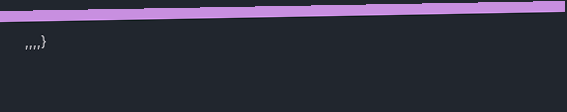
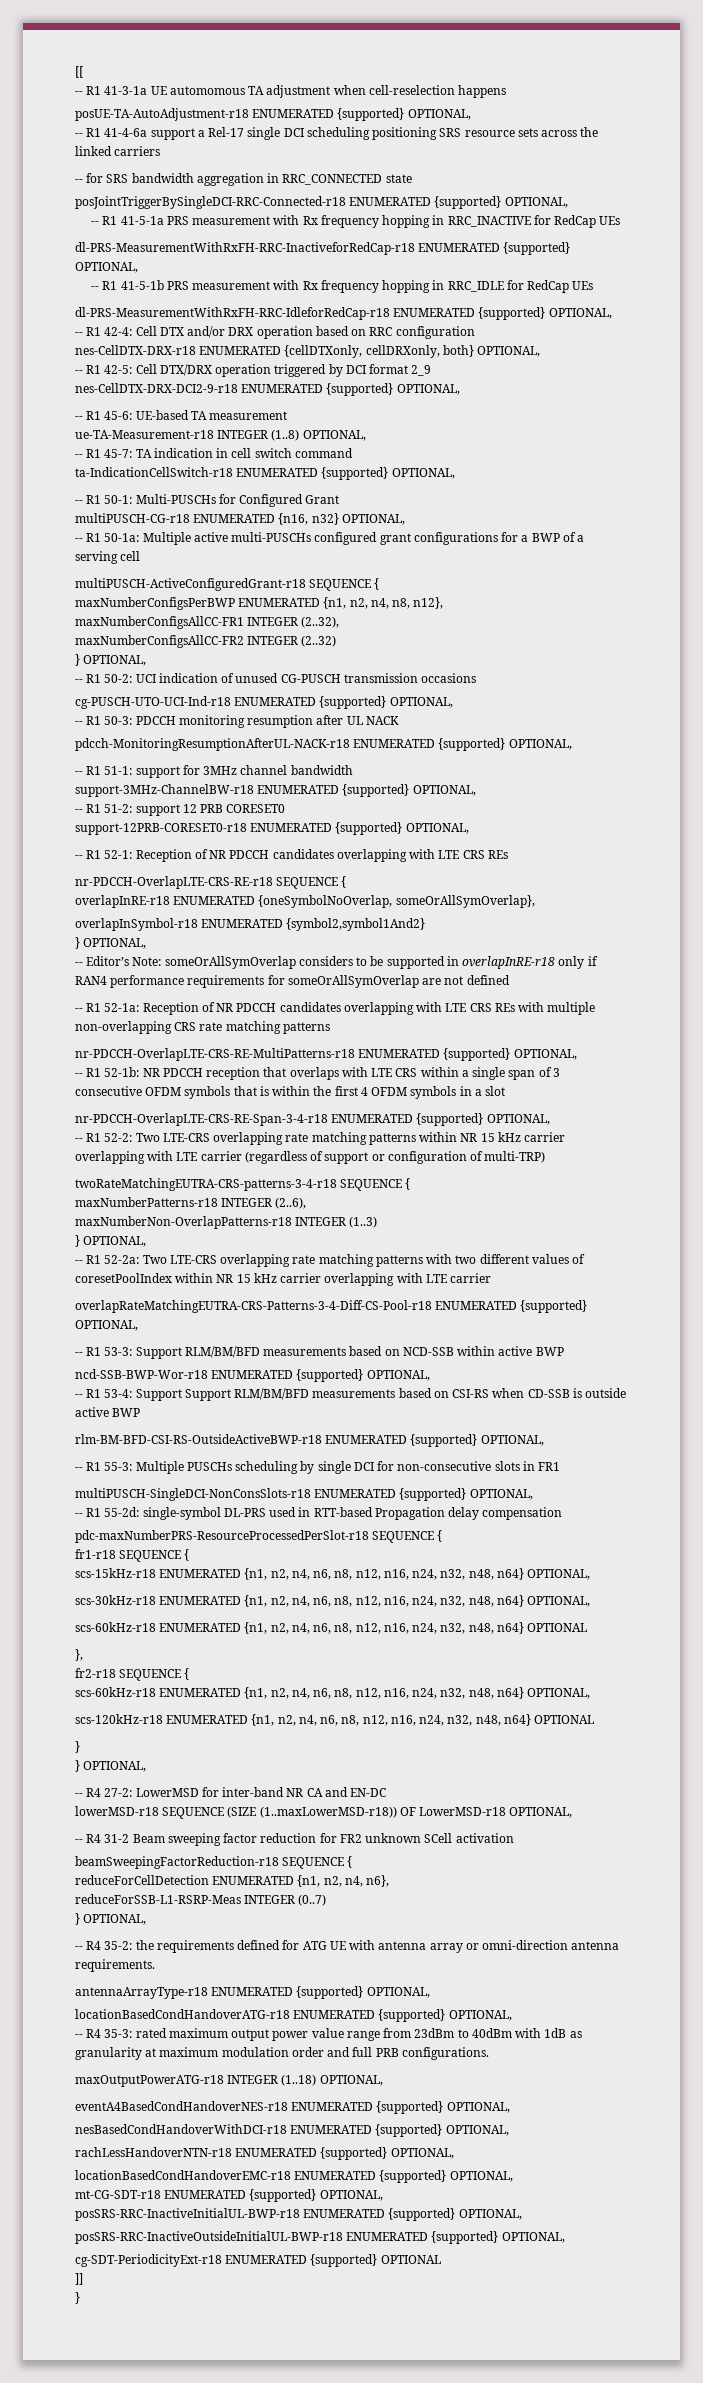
- ,,,,}
+ [[
+ -- R1 41-3-1a UE automomous TA adjustment when cell-reselection happens
+ posUE-TA-AutoAdjustment-r18 ENUMERATED {supported} OPTIONAL,
+ -- R1 41-4-6a support a Rel-17 single DCI scheduling positioning SRS resource sets across the linked carriers
+ -- for SRS bandwidth aggregation in RRC_CONNECTED state
+ posJointTriggerBySingleDCI-RRC-Connected-r18 ENUMERATED {supported} OPTIONAL,
+ -- R1 41-5-1a PRS measurement with Rx frequency hopping in RRC_INACTIVE for RedCap UEs
+ dl-PRS-MeasurementWithRxFH-RRC-InactiveforRedCap-r18 ENUMERATED {supported} OPTIONAL,
+ -- R1 41-5-1b PRS measurement with Rx frequency hopping in RRC_IDLE for RedCap UEs
+ dl-PRS-MeasurementWithRxFH-RRC-IdleforRedCap-r18 ENUMERATED {supported} OPTIONAL,
+ -- R1 42-4: Cell DTX and/or DRX operation based on RRC configuration
+ nes-CellDTX-DRX-r18 ENUMERATED {cellDTXonly, cellDRXonly, both} OPTIONAL,
+ -- R1 42-5: Cell DTX/DRX operation triggered by DCI format 2_9
+ nes-CellDTX-DRX-DCI2-9-r18 ENUMERATED {supported} OPTIONAL,
+ -- R1 45-6: UE-based TA measurement
+ ue-TA-Measurement-r18 INTEGER (1..8) OPTIONAL,
+ -- R1 45-7: TA indication in cell switch command
+ ta-IndicationCellSwitch-r18 ENUMERATED {supported} OPTIONAL,
+ -- R1 50-1: Multi-PUSCHs for Configured Grant
+ multiPUSCH-CG-r18 ENUMERATED {n16, n32} OPTIONAL,
+ -- R1 50-1a: Multiple active multi-PUSCHs configured grant configurations for a BWP of a serving cell
+ multiPUSCH-ActiveConfiguredGrant-r18 SEQUENCE {
+ maxNumberConfigsPerBWP ENUMERATED {n1, n2, n4, n8, n12},
+ maxNumberConfigsAllCC-FR1 INTEGER (2..32),
+ maxNumberConfigsAllCC-FR2 INTEGER (2..32)
+ } OPTIONAL,
+ -- R1 50-2: UCI indication of unused CG-PUSCH transmission occasions
+ cg-PUSCH-UTO-UCI-Ind-r18 ENUMERATED {supported} OPTIONAL,
+ -- R1 50-3: PDCCH monitoring resumption after UL NACK
+ pdcch-MonitoringResumptionAfterUL-NACK-r18 ENUMERATED {supported} OPTIONAL,
+ -- R1 51-1: support for 3MHz channel bandwidth
+ support-3MHz-ChannelBW-r18 ENUMERATED {supported} OPTIONAL,
+ -- R1 51-2: support 12 PRB CORESET0
+ support-12PRB-CORESET0-r18 ENUMERATED {supported} OPTIONAL,
+ -- R1 52-1: Reception of NR PDCCH candidates overlapping with LTE CRS REs
+ nr-PDCCH-OverlapLTE-CRS-RE-r18 SEQUENCE {
+ overlapInRE-r18 ENUMERATED {oneSymbolNoOverlap, someOrAllSymOverlap},
+ overlapInSymbol-r18 ENUMERATED {symbol2,symbol1And2}
+ } OPTIONAL,
+ -- Editor’s Note: someOrAllSymOverlap considers to be supported in overlapInRE-r18 only if RAN4 performance requirements for someOrAllSymOverlap are not defined
+ -- R1 52-1a: Reception of NR PDCCH candidates overlapping with LTE CRS REs with multiple non-overlapping CRS rate matching patterns
+ nr-PDCCH-OverlapLTE-CRS-RE-MultiPatterns-r18 ENUMERATED {supported} OPTIONAL,
+ -- R1 52-1b: NR PDCCH reception that overlaps with LTE CRS within a single span of 3 consecutive OFDM symbols that is within the first 4 OFDM symbols in a slot
+ nr-PDCCH-OverlapLTE-CRS-RE-Span-3-4-r18 ENUMERATED {supported} OPTIONAL,
+ -- R1 52-2: Two LTE-CRS overlapping rate matching patterns within NR 15 kHz carrier overlapping with LTE carrier (regardless of support or configuration of multi-TRP)
+ twoRateMatchingEUTRA-CRS-patterns-3-4-r18 SEQUENCE {
+ maxNumberPatterns-r18 INTEGER (2..6),
+ maxNumberNon-OverlapPatterns-r18 INTEGER (1..3)
+ } OPTIONAL,
+ -- R1 52-2a: Two LTE-CRS overlapping rate matching patterns with two different values of coresetPoolIndex within NR 15 kHz carrier overlapping with LTE carrier
+ overlapRateMatchingEUTRA-CRS-Patterns-3-4-Diff-CS-Pool-r18 ENUMERATED {supported} OPTIONAL,
+ -- R1 53-3: Support RLM/BM/BFD measurements based on NCD-SSB within active BWP
+ ncd-SSB-BWP-Wor-r18 ENUMERATED {supported} OPTIONAL,
+ -- R1 53-4: Support Support RLM/BM/BFD measurements based on CSI-RS when CD-SSB is outside active BWP
+ rlm-BM-BFD-CSI-RS-OutsideActiveBWP-r18 ENUMERATED {supported} OPTIONAL,
+ -- R1 55-3: Multiple PUSCHs scheduling by single DCI for non-consecutive slots in FR1
+ multiPUSCH-SingleDCI-NonConsSlots-r18 ENUMERATED {supported} OPTIONAL,
+ -- R1 55-2d: single-symbol DL-PRS used in RTT-based Propagation delay compensation
+ pdc-maxNumberPRS-ResourceProcessedPerSlot-r18 SEQUENCE {
+ fr1-r18 SEQUENCE {
+ scs-15kHz-r18 ENUMERATED {n1, n2, n4, n6, n8, n12, n16, n24, n32, n48, n64} OPTIONAL,
+ scs-30kHz-r18 ENUMERATED {n1, n2, n4, n6, n8, n12, n16, n24, n32, n48, n64} OPTIONAL,
+ scs-60kHz-r18 ENUMERATED {n1, n2, n4, n6, n8, n12, n16, n24, n32, n48, n64} OPTIONAL
+ },
+ fr2-r18 SEQUENCE {
+ scs-60kHz-r18 ENUMERATED {n1, n2, n4, n6, n8, n12, n16, n24, n32, n48, n64} OPTIONAL,
+ scs-120kHz-r18 ENUMERATED {n1, n2, n4, n6, n8, n12, n16, n24, n32, n48, n64} OPTIONAL
+ }
+ } OPTIONAL,
+ -- R4 27-2: LowerMSD for inter-band NR CA and EN-DC
+ lowerMSD-r18 SEQUENCE (SIZE (1..maxLowerMSD-r18)) OF LowerMSD-r18 OPTIONAL,
+ -- R4 31-2 Beam sweeping factor reduction for FR2 unknown SCell activation
+ beamSweepingFactorReduction-r18 SEQUENCE {
+ reduceForCellDetection ENUMERATED {n1, n2, n4, n6},
+ reduceForSSB-L1-RSRP-Meas INTEGER (0..7)
+ } OPTIONAL,
+ -- R4 35-2: the requirements defined for ATG UE with antenna array or omni-direction antenna requirements.
+ antennaArrayType-r18 ENUMERATED {supported} OPTIONAL,
+ locationBasedCondHandoverATG-r18 ENUMERATED {supported} OPTIONAL,
+ -- R4 35-3: rated maximum output power value range from 23dBm to 40dBm with 1dB as granularity at maximum modulation order and full PRB configurations.
+ maxOutputPowerATG-r18 INTEGER (1..18) OPTIONAL,
+ eventA4BasedCondHandoverNES-r18 ENUMERATED {supported} OPTIONAL,
+ nesBasedCondHandoverWithDCI-r18 ENUMERATED {supported} OPTIONAL,
+ rachLessHandoverNTN-r18 ENUMERATED {supported} OPTIONAL,
+ locationBasedCondHandoverEMC-r18 ENUMERATED {supported} OPTIONAL,
+ mt-CG-SDT-r18 ENUMERATED {supported} OPTIONAL,
+ posSRS-RRC-InactiveInitialUL-BWP-r18 ENUMERATED {supported} OPTIONAL,
+ posSRS-RRC-InactiveOutsideInitialUL-BWP-r18 ENUMERATED {supported} OPTIONAL,
+ cg-SDT-PeriodicityExt-r18 ENUMERATED {supported} OPTIONAL
+ ]]
+ }

